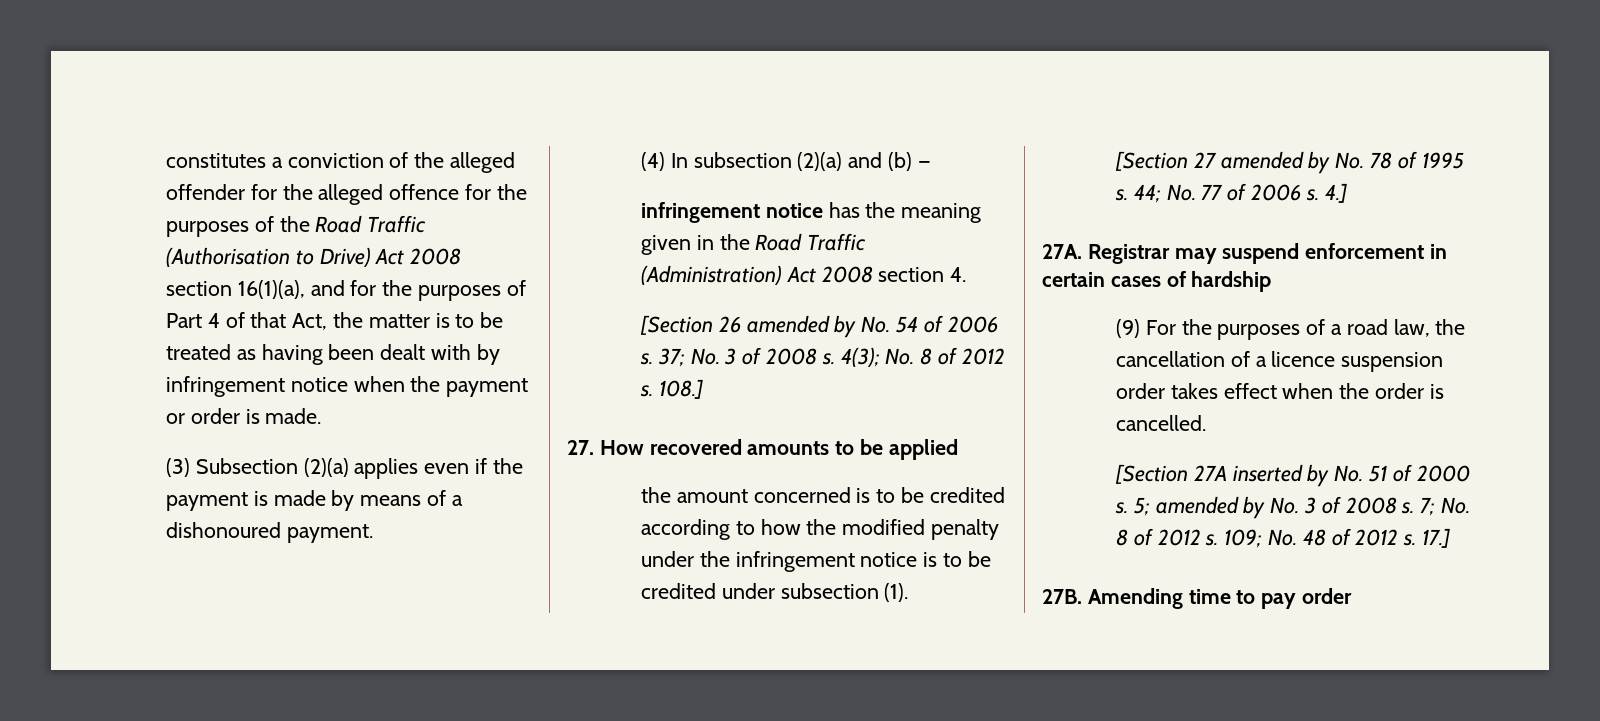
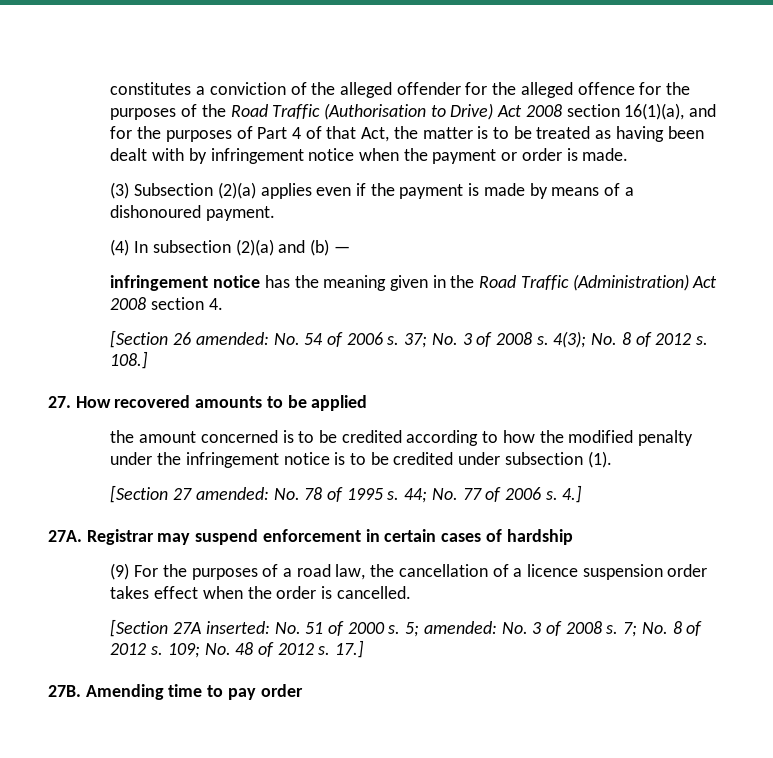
- [Section 26 amended by No. 54 of 2006 s.
+ [Section 26 amended: No. 54 of 2006 s.
- [Section 27 amended by No. 78 of 1995 s.
+ [Section 27 amended: No. 78 of 1995 s.
- [Section 27A inserted by No. 51 of 2000 s.
+ [Section 27A inserted: No. 51 of 2000 s.
- 5; amended by No. 3 of 2008 s.
+ 5; amended: No. 3 of 2008 s.

